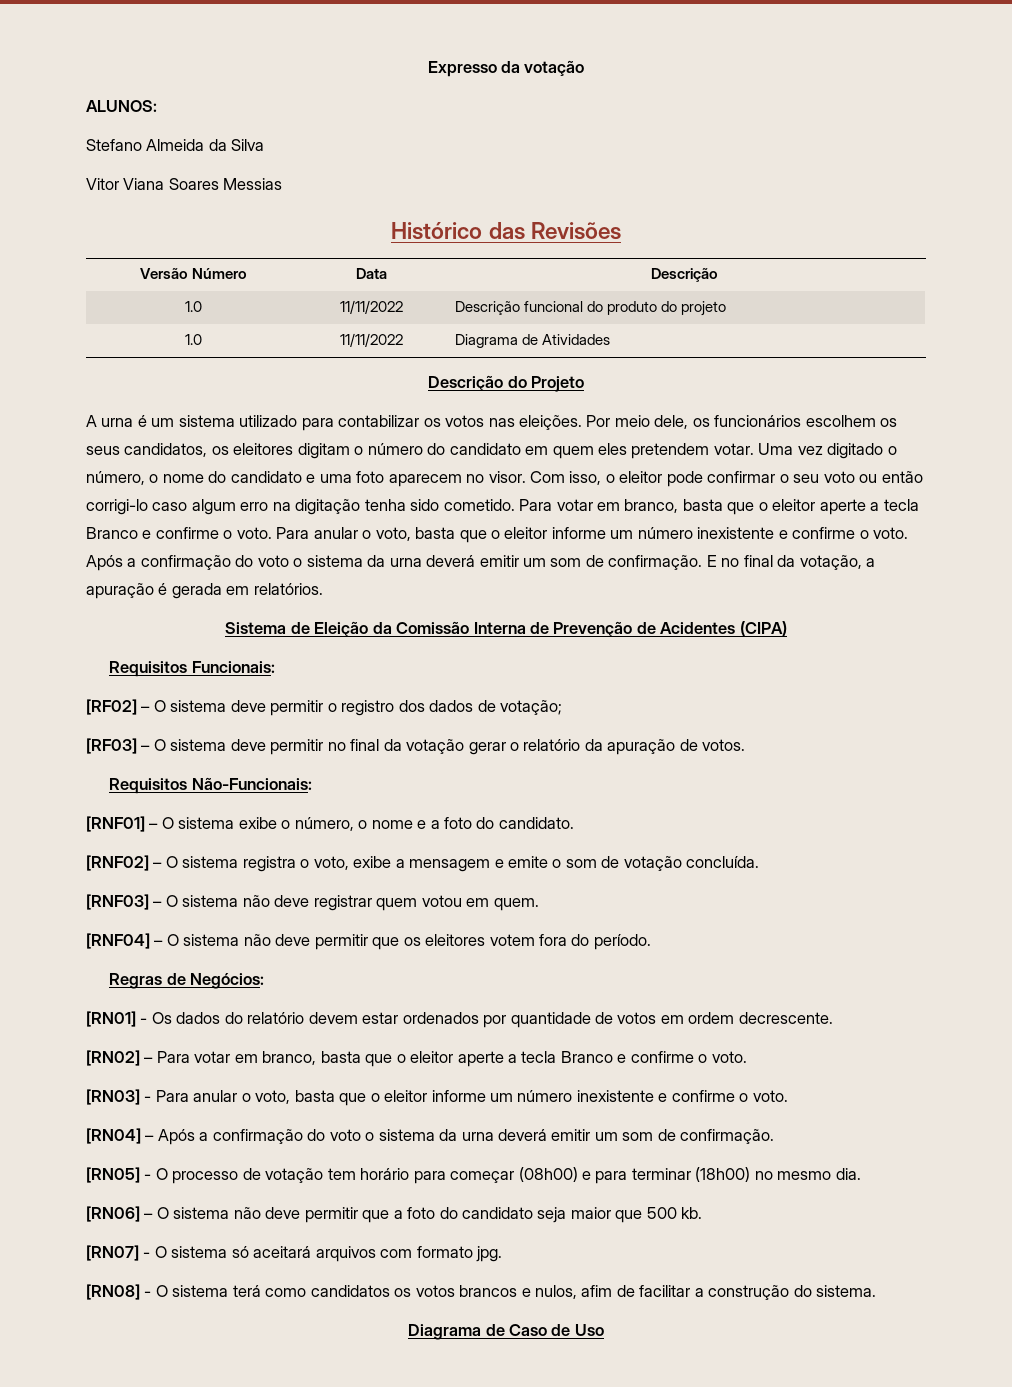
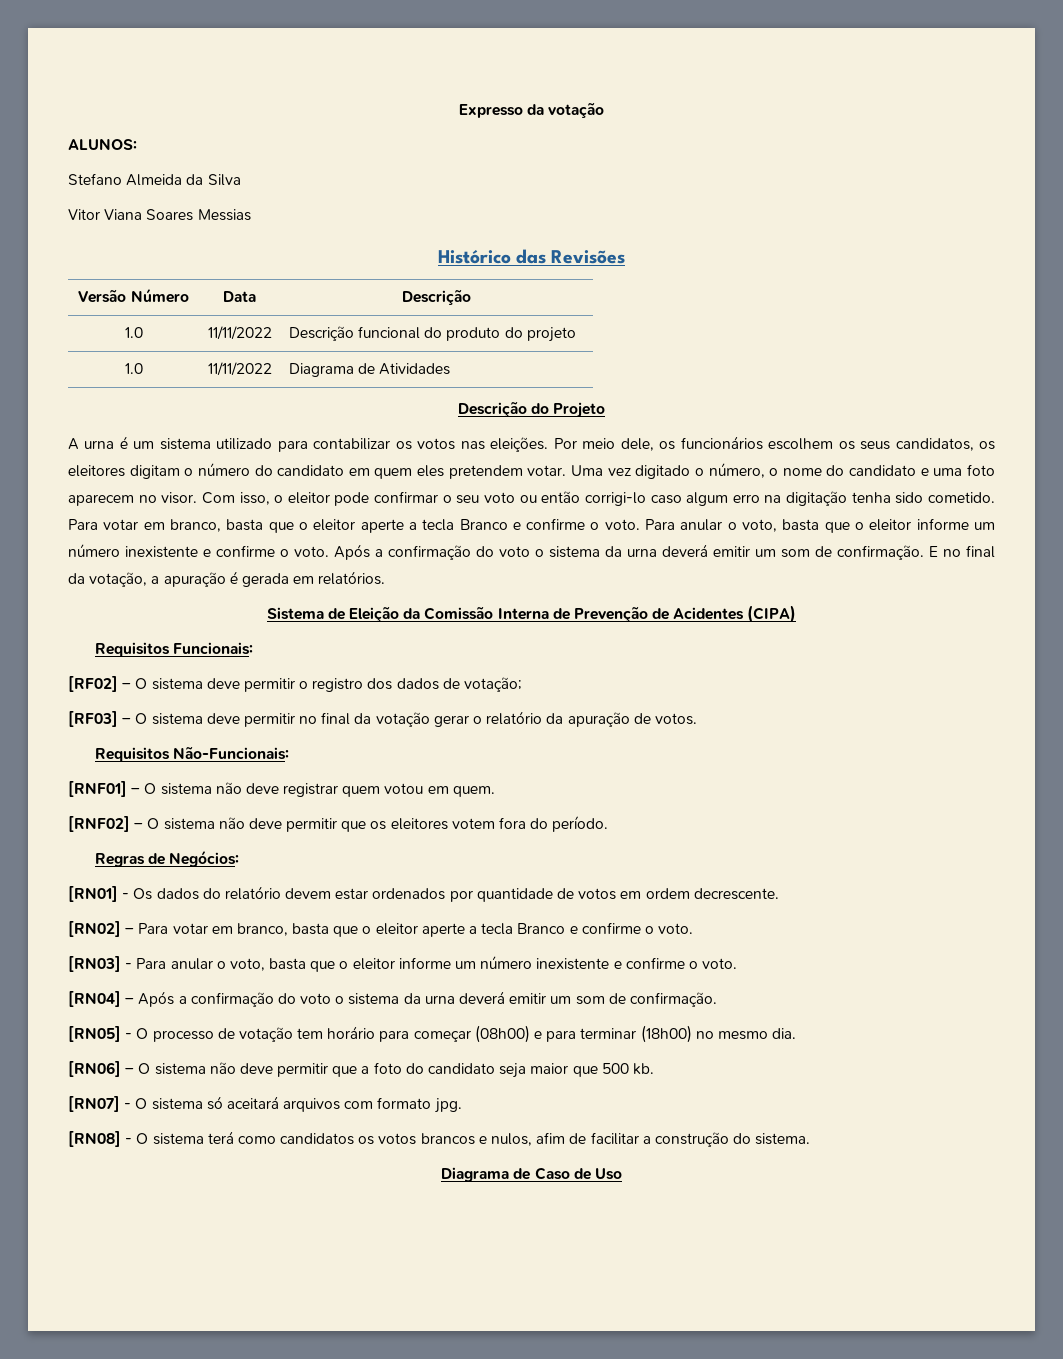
- [RNF01] – O sistema exibe o número, o nome e a foto do candidato.
- [RNF02] – O sistema registra o voto, exibe a mensagem e emite o som de votação concluída.
- [RNF03] – O sistema não deve registrar quem votou em quem.
+ [RNF01] – O sistema não deve registrar quem votou em quem.
- [RNF04] – O sistema não deve permitir que os eleitores votem fora do período.
+ [RNF02] – O sistema não deve permitir que os eleitores votem fora do período.

